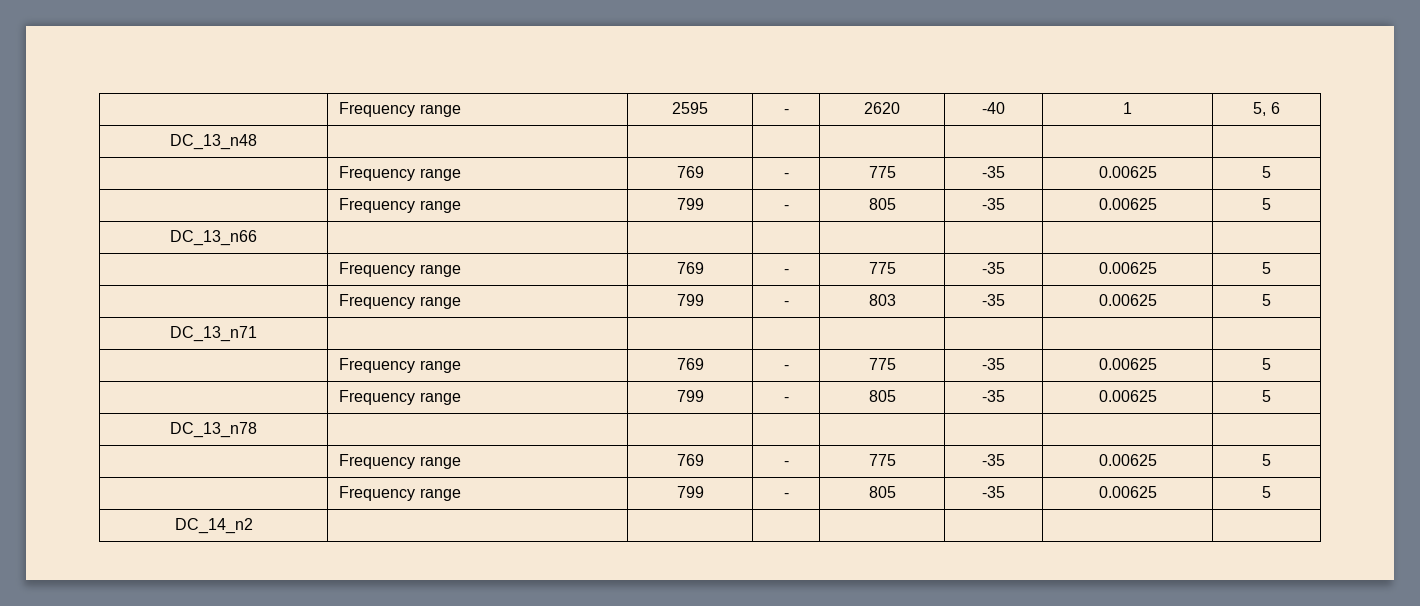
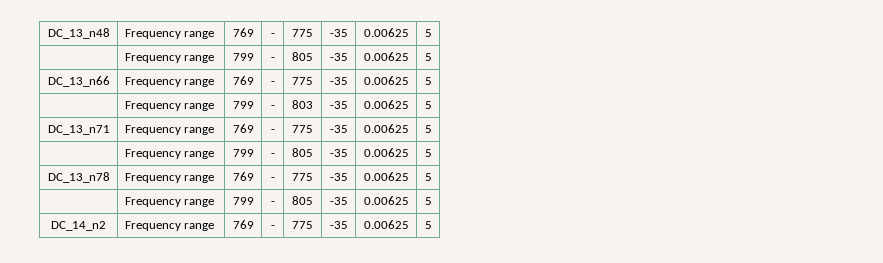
- | Frequency range | 2595 | - | 2620 | -40 | 1 | 5, 6
- DC_13_n48 | | | | | | |
- | Frequency range | 769 | - | 775 | -35 | 0.00625 | 5
+ DC_13_n48 | Frequency range | 769 | - | 775 | -35 | 0.00625 | 5
- DC_13_n66 | | | | | | |
- | Frequency range | 769 | - | 775 | -35 | 0.00625 | 5
+ DC_13_n66 | Frequency range | 769 | - | 775 | -35 | 0.00625 | 5
- DC_13_n71 | | | | | | |
- | Frequency range | 769 | - | 775 | -35 | 0.00625 | 5
+ DC_13_n71 | Frequency range | 769 | - | 775 | -35 | 0.00625 | 5
- DC_13_n78 | | | | | | |
- | Frequency range | 769 | - | 775 | -35 | 0.00625 | 5
+ DC_13_n78 | Frequency range | 769 | - | 775 | -35 | 0.00625 | 5
- DC_14_n2 | | | | | | |
+ DC_14_n2 | Frequency range | 769 | - | 775 | -35 | 0.00625 | 5

